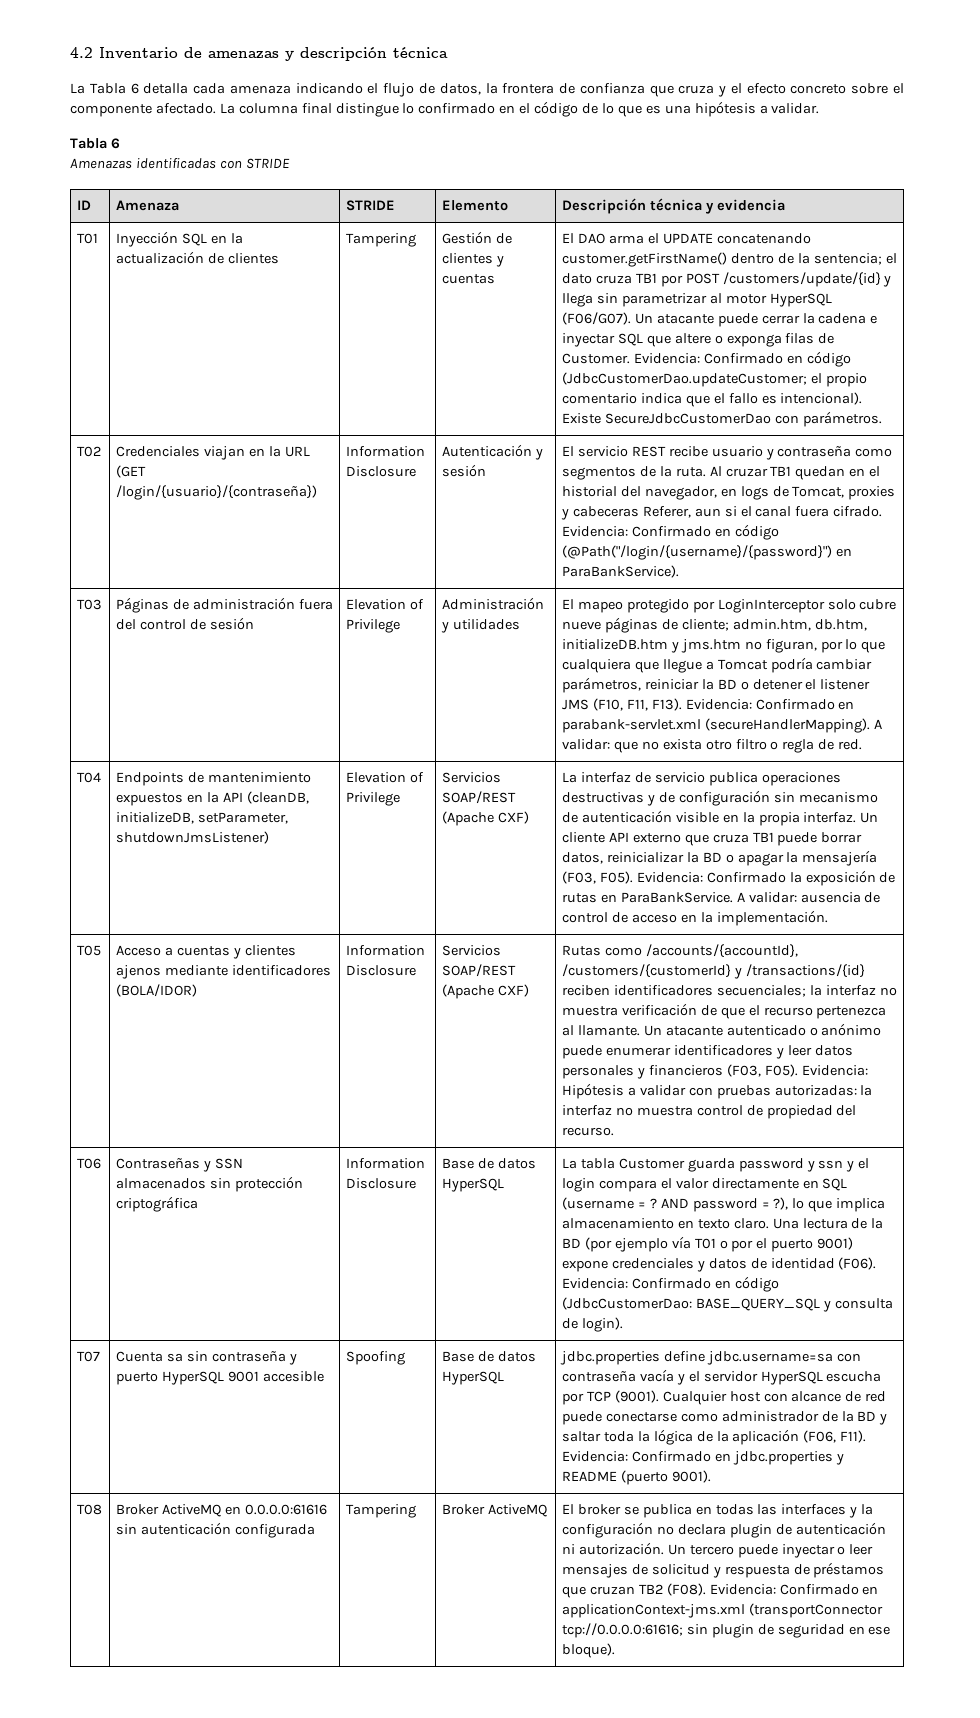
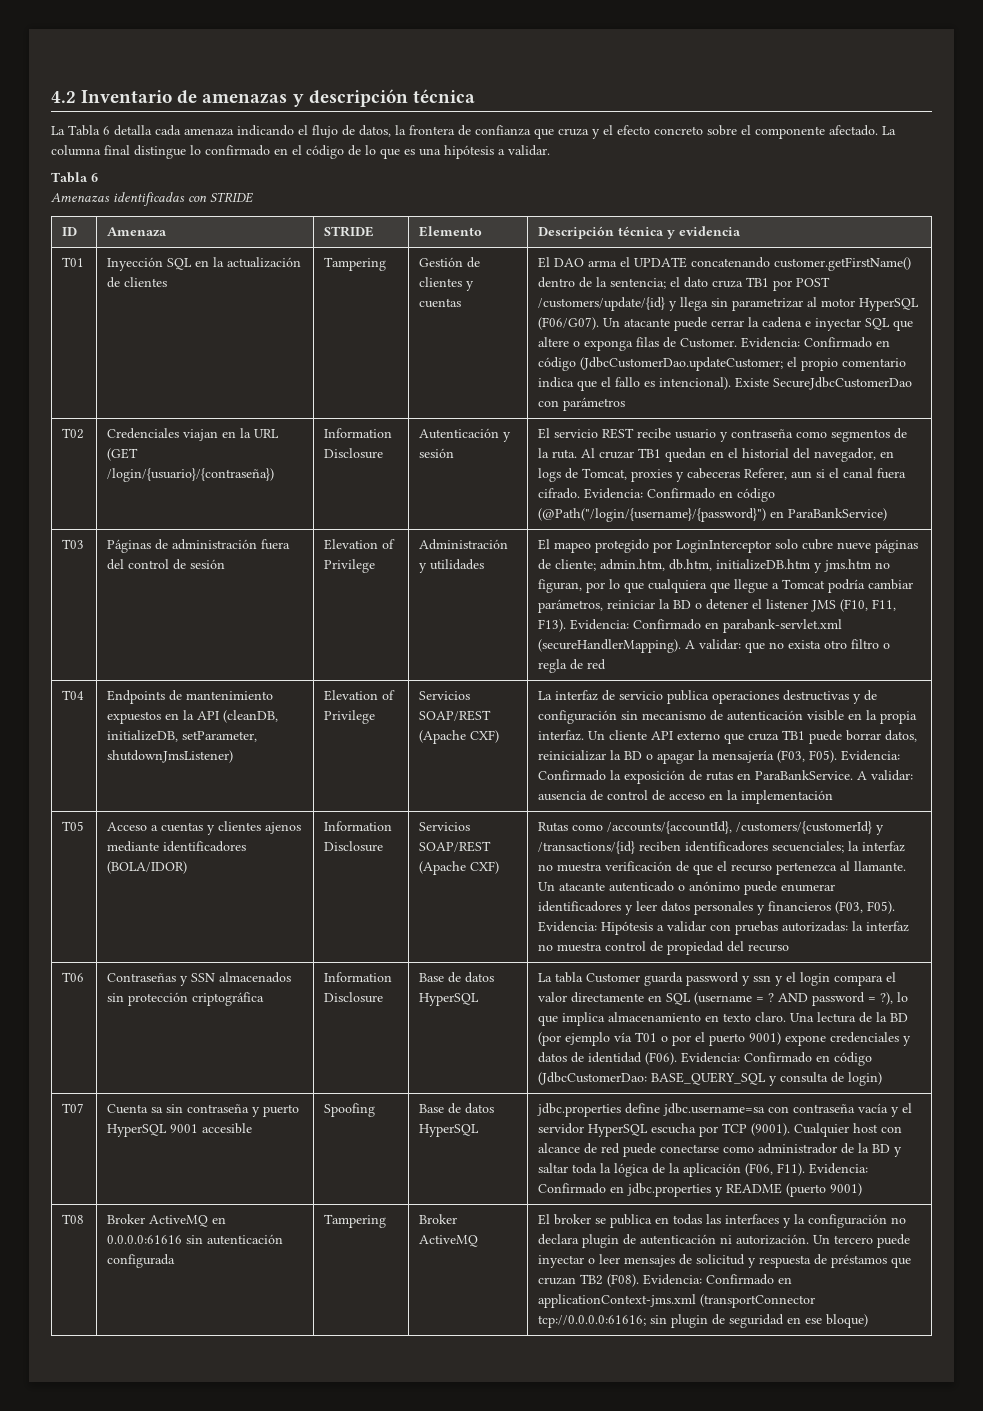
- Existe SecureJdbcCustomerDao con parámetros.
+ Existe SecureJdbcCustomerDao con parámetros
- Evidencia: Confirmado en código (@Path("/login/{username}/{password}") en ParaBankService).
+ Evidencia: Confirmado en código (@Path("/login/{username}/{password}") en ParaBankService)
- A validar: que no exista otro filtro o regla de red.
+ A validar: que no exista otro filtro o regla de red
- A validar: ausencia de control de acceso en la implementación.
+ A validar: ausencia de control de acceso en la implementación
- Evidencia: Hipótesis a validar con pruebas autorizadas: la interfaz no muestra control de propiedad del recurso.
+ Evidencia: Hipótesis a validar con pruebas autorizadas: la interfaz no muestra control de propiedad del recurso
- Evidencia: Confirmado en código (JdbcCustomerDao: BASE_QUERY_SQL y consulta de login).
+ Evidencia: Confirmado en código (JdbcCustomerDao: BASE_QUERY_SQL y consulta de login)
- Evidencia: Confirmado en jdbc.properties y README (puerto 9001).
+ Evidencia: Confirmado en jdbc.properties y README (puerto 9001)
- Evidencia: Confirmado en applicationContext-jms.xml (transportConnector tcp://0.0.0.0:61616; sin plugin de seguridad en ese bloque).
+ Evidencia: Confirmado en applicationContext-jms.xml (transportConnector tcp://0.0.0.0:61616; sin plugin de seguridad en ese bloque)

